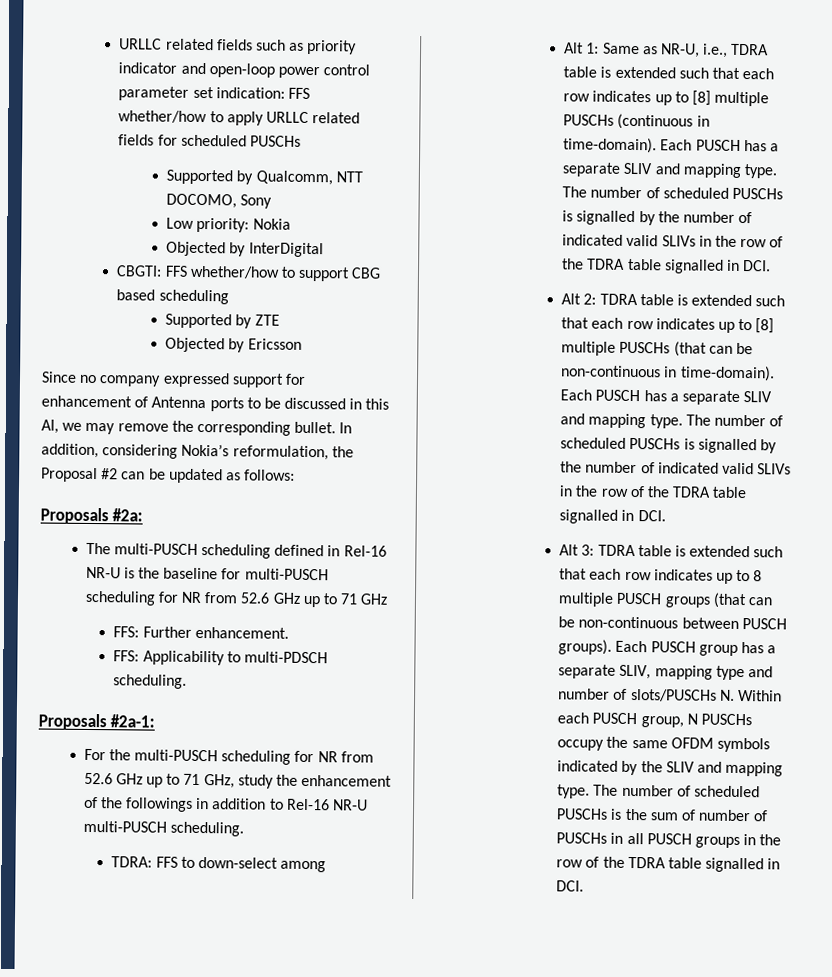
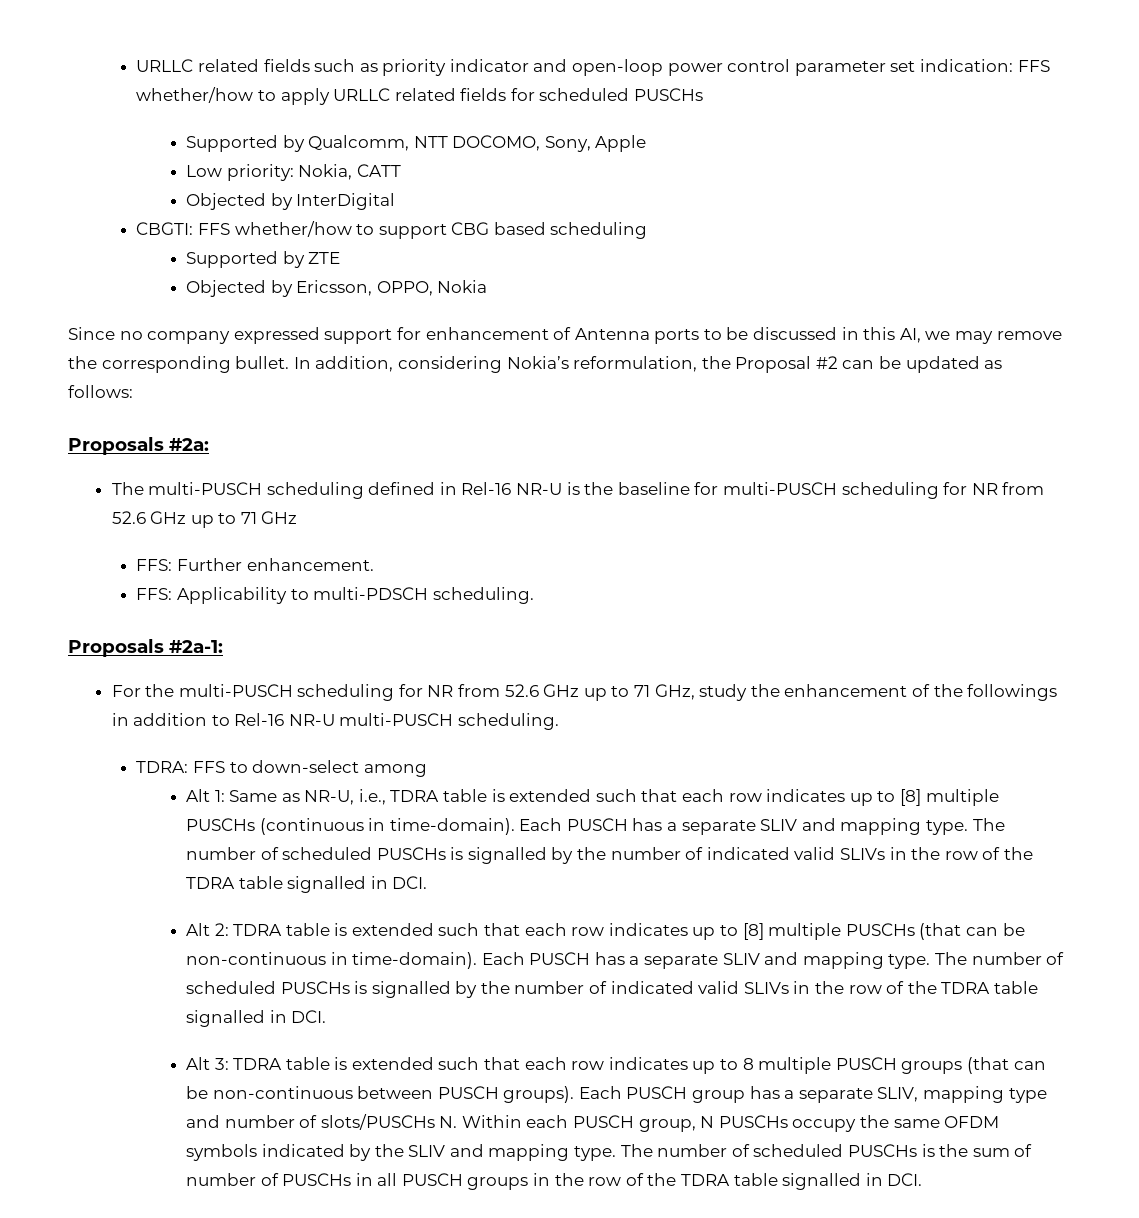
- Supported by Qualcomm, NTT DOCOMO, Sony
+ Supported by Qualcomm, NTT DOCOMO, Sony, Apple
- Low priority: Nokia
+ Low priority: Nokia, CATT
- Objected by Ericsson
+ Objected by Ericsson, OPPO, Nokia

